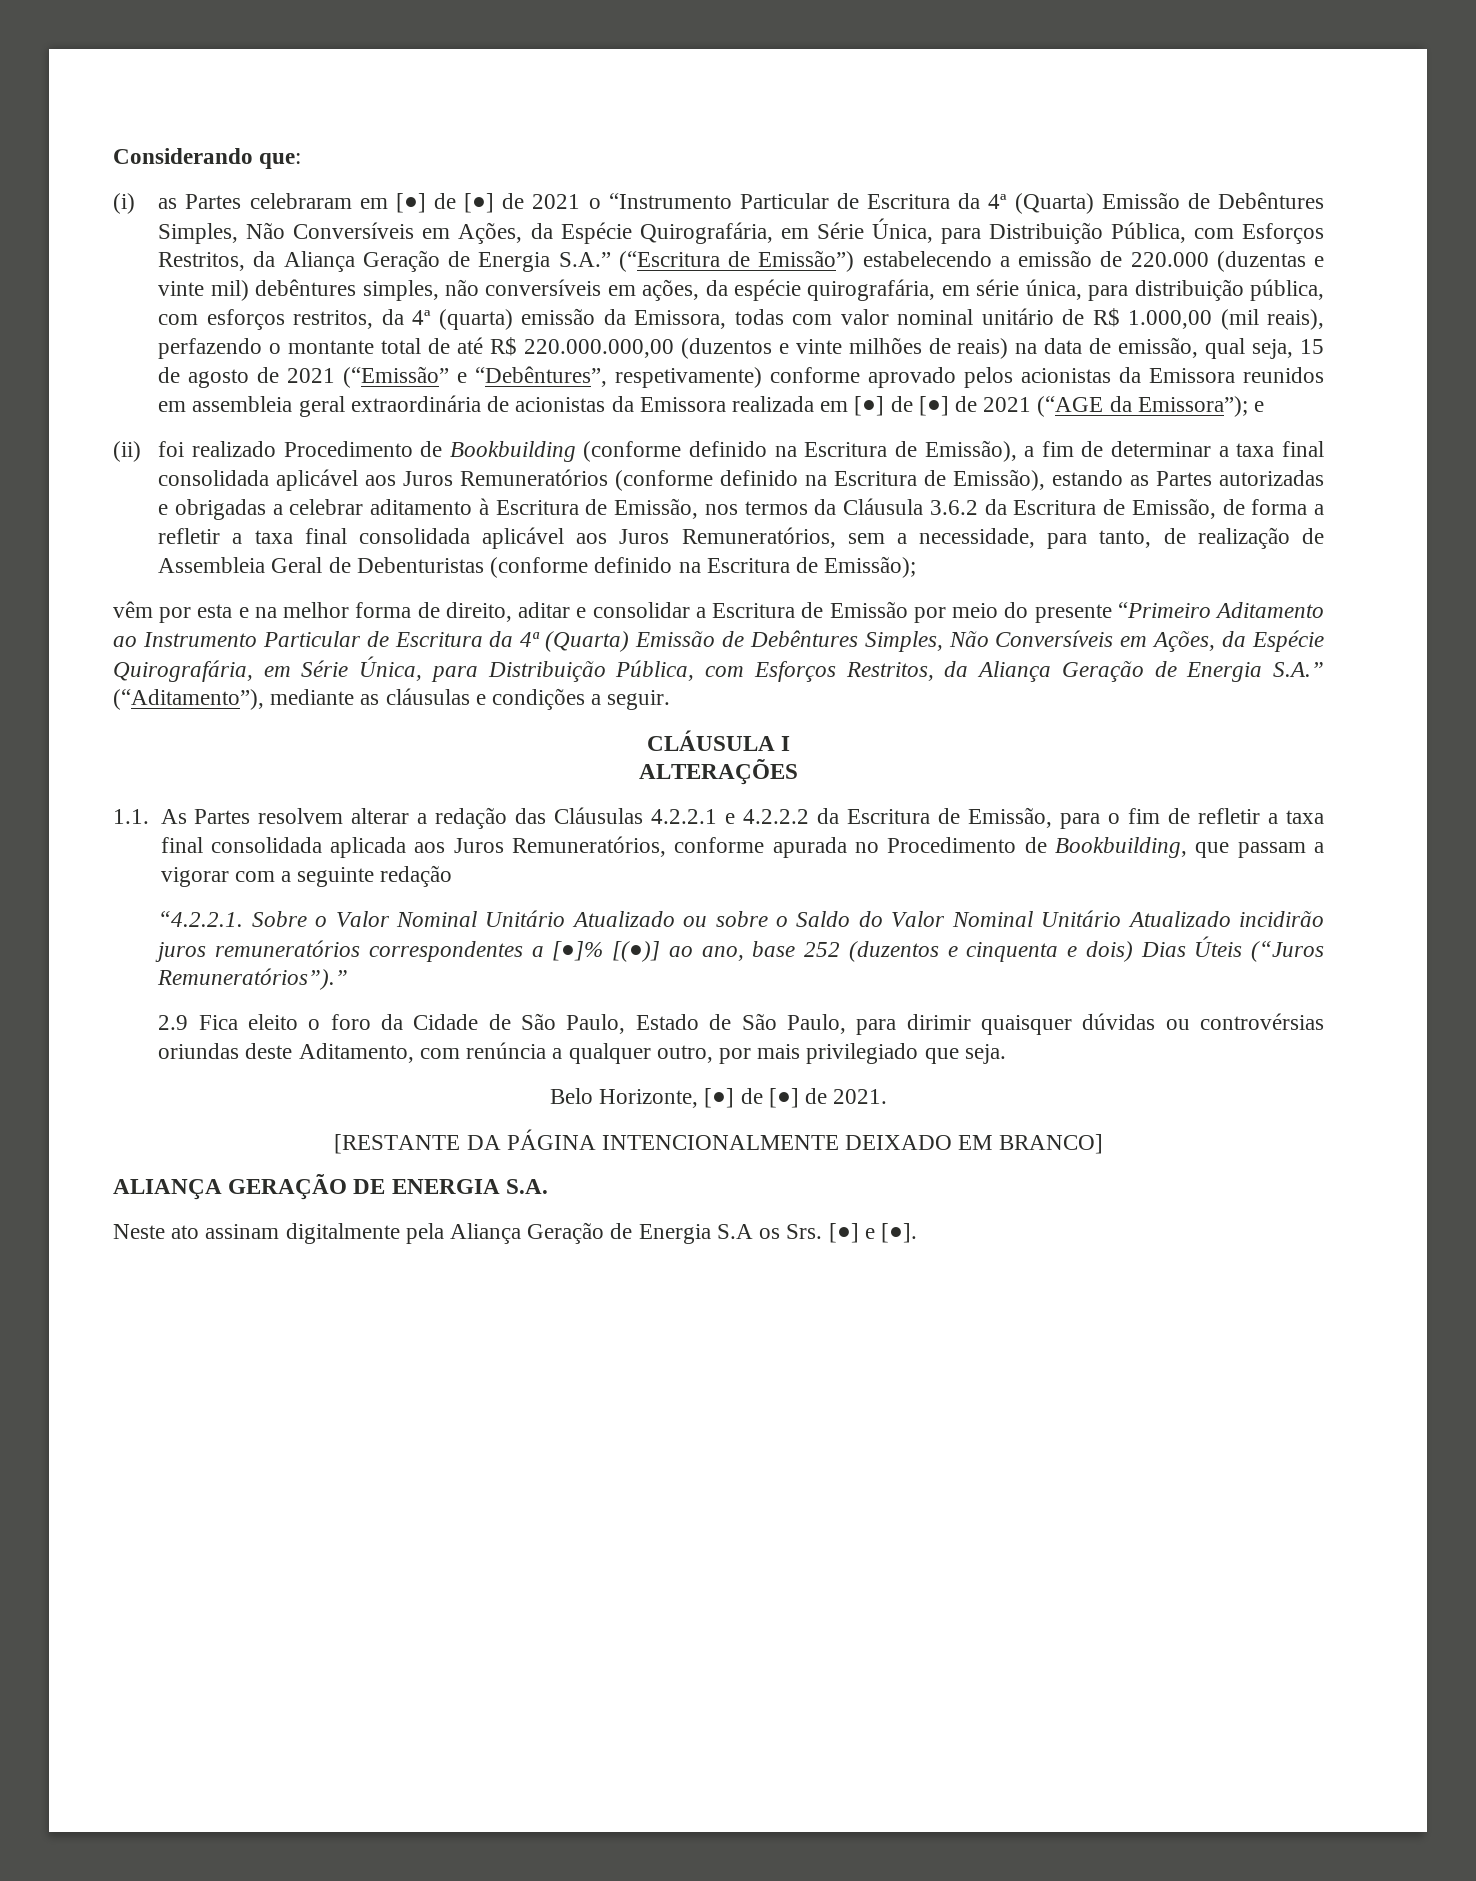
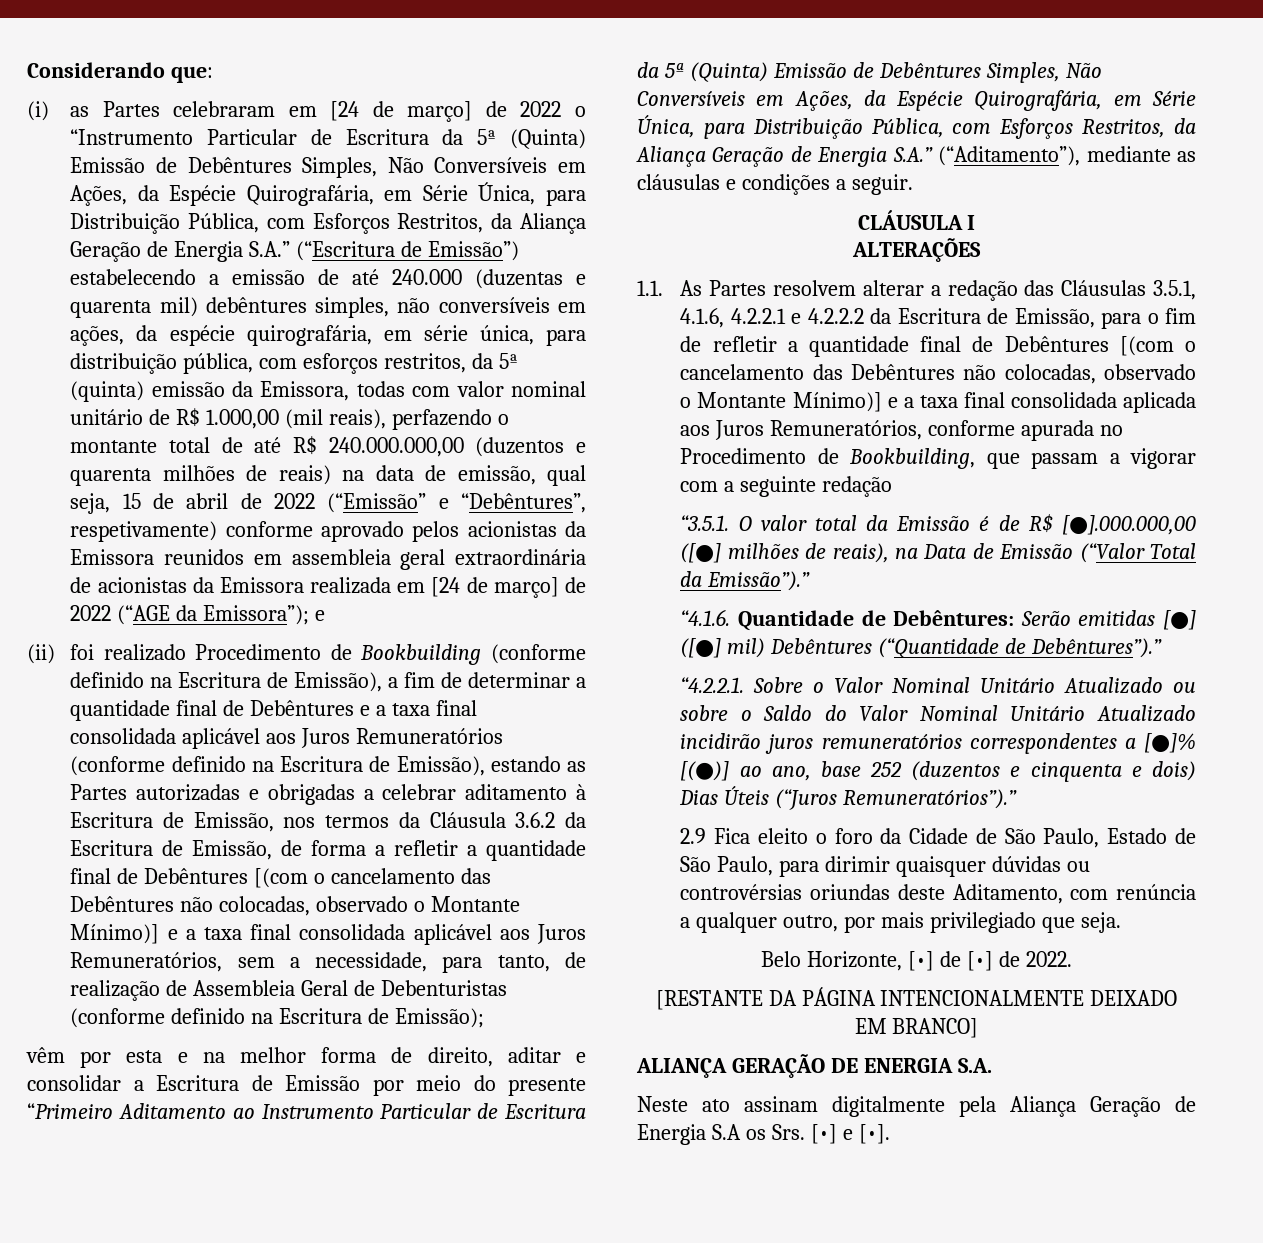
- (i) as Partes celebraram em [●] de [●] de 2021 o “Instrumento Particular de Escritura da 4ª (Quarta) Emissão de Debêntures Simples, Não Conversíveis em Ações, da Espécie Quirografária, em Série Única, para Distribuição Pública, com Esforços Restritos, da Aliança Geração de Energia S.A.” (“Escritura de Emissão”) estabelecendo a emissão de 220.000 (duzentas e vinte mil) debêntures simples, não conversíveis em ações, da espécie quirografária, em série única, para distribuição pública, com esforços restritos, da 4ª (quarta) emissão da Emissora, todas com valor nominal unitário de R$ 1.000,00 (mil reais), perfazendo o montante total de até R$ 220.000.000,00 (duzentos e vinte milhões de reais) na data de emissão, qual seja, 15 de agosto de 2021 (“Emissão” e “Debêntures”, respetivamente) conforme aprovado pelos acionistas da Emissora reunidos em assembleia geral extraordinária de acionistas da Emissora realizada em [●] de [●] de 2021 (“AGE da Emissora”);
+ (i) as Partes celebraram em [24 de março] de 2022 o “Instrumento Particular de Escritura da 5ª (Quinta) Emissão de Debêntures Simples, Não Conversíveis em Ações, da Espécie Quirografária, em Série Única, para Distribuição Pública, com Esforços Restritos, da Aliança Geração de Energia S.A.” (“Escritura de Emissão”) estabelecendo a emissão de até 240.000 (duzentas e quarenta mil) debêntures simples, não conversíveis em ações, da espécie quirografária, em série única, para distribuição pública, com esforços restritos, da 5ª (quinta) emissão da Emissora, todas com valor nominal unitário de R$ 1.000,00 (mil reais), perfazendo o montante total de até R$ 240.000.000,00 (duzentos e quarenta milhões de reais) na data de emissão, qual seja, 15 de abril de 2022 (“Emissão” e “Debêntures”, respetivamente) conforme aprovado pelos acionistas da Emissora reunidos em assembleia geral extraordinária de acionistas da Emissora realizada em [24 de março] de 2022 (“AGE da Emissora”);
- (ii) foi realizado Procedimento de Bookbuilding (conforme definido na Escritura de Emissão), a fim de determinar a taxa final consolidada aplicável aos Juros Remuneratórios (conforme definido na Escritura de Emissão), estando as Partes autorizadas e obrigadas a celebrar aditamento à Escritura de Emissão, nos termos da Cláusula 3.6.2 da Escritura de Emissão, de forma a refletir a taxa final consolidada aplicável aos Juros Remuneratórios, sem a necessidade, para tanto, de realização de Assembleia Geral de Debenturistas (conforme definido na Escritura de Emissão);
+ (ii) foi realizado Procedimento de Bookbuilding (conforme definido na Escritura de Emissão), a fim de determinar a quantidade final de Debêntures e a taxa final consolidada aplicável aos Juros Remuneratórios (conforme definido na Escritura de Emissão), estando as Partes autorizadas e obrigadas a celebrar aditamento à Escritura de Emissão, nos termos da Cláusula 3.6.2 da Escritura de Emissão, de forma a refletir a quantidade final de Debêntures [(com o cancelamento das Debêntures não colocadas, observado o Montante Mínimo)] e a taxa final consolidada aplicável aos Juros Remuneratórios, sem a necessidade, para tanto, de realização de Assembleia Geral de Debenturistas (conforme definido na Escritura de Emissão);
- vêm por esta e na melhor forma de direito, aditar e consolidar a Escritura de Emissão por meio do presente “Primeiro Aditamento ao Instrumento Particular de Escritura da 4ª (Quarta) Emissão de Debêntures Simples, Não Conversíveis em Ações, da Espécie Quirografária, em Série Única, para Distribuição Pública, com Esforços Restritos, da Aliança Geração de Energia S.A.” (“Aditamento”), mediante as cláusulas e condições a seguir.
+ vêm por esta e na melhor forma de direito, aditar e consolidar a Escritura de Emissão por meio do presente “Primeiro Aditamento ao Instrumento Particular de Escritura da 5ª (Quinta) Emissão de Debêntures Simples, Não Conversíveis em Ações, da Espécie Quirografária, em Série Única, para Distribuição Pública, com Esforços Restritos, da Aliança Geração de Energia S.A.” (“Aditamento”), mediante as cláusulas e condições a seguir.
- 1.1. As Partes resolvem alterar a redação das Cláusulas 4.2.2.1 e 4.2.2.2 da Escritura de Emissão, para o fim de refletir a taxa final consolidada aplicada aos Juros Remuneratórios, conforme apurada no Procedimento de Bookbuilding, que passam a vigorar com a seguinte redação
+ 1.1. As Partes resolvem alterar a redação das Cláusulas 3.5.1, 4.1.6, 4.2.2.1 e 4.2.2.2 da Escritura de Emissão, para o fim de refletir a quantidade final de Debêntures [(com o cancelamento das Debêntures não colocadas, observado o Montante Mínimo)] e a taxa final consolidada aplicada aos Juros Remuneratórios, conforme apurada no Procedimento de Bookbuilding, que passam a vigorar com a seguinte redação
+ “3.5.1. O valor total da Emissão é de R$ [●].000.000,00 ([●] milhões de reais), na Data de Emissão (“Valor Total da Emissão”).”
+ “4.1.6. Quantidade de Debêntures: Serão emitidas [●] ([●] mil) Debêntures (“Quantidade de Debêntures”).”
- Belo Horizonte, [●] de [●] de 2021.
+ Belo Horizonte, [•] de [•] de 2022.
- Neste ato assinam digitalmente pela Aliança Geração de Energia S.A os Srs. [●] e [●].
+ Neste ato assinam digitalmente pela Aliança Geração de Energia S.A os Srs. [•] e [•].

